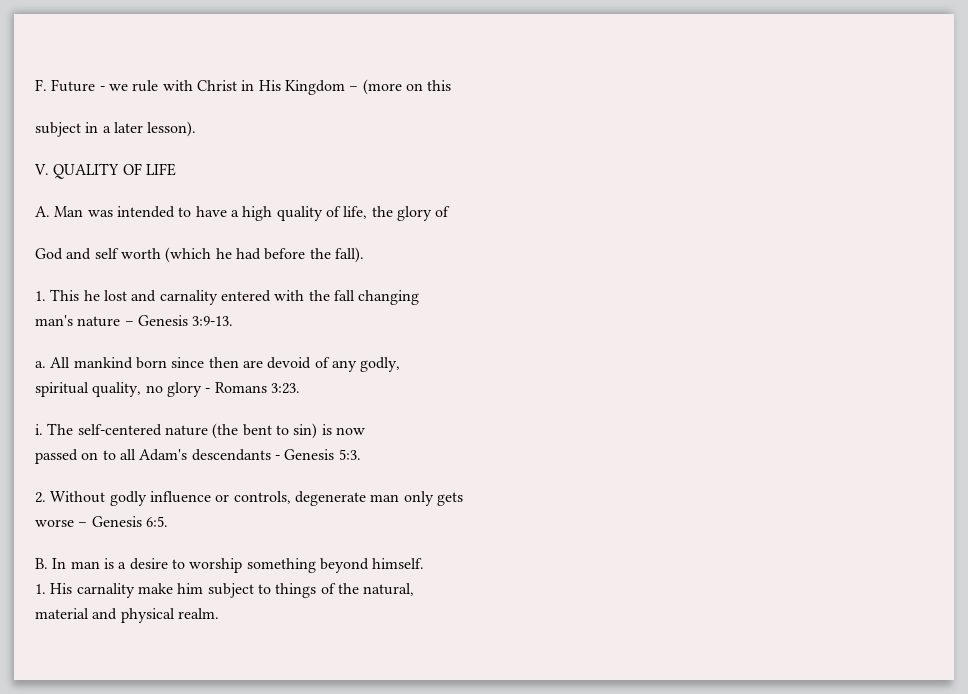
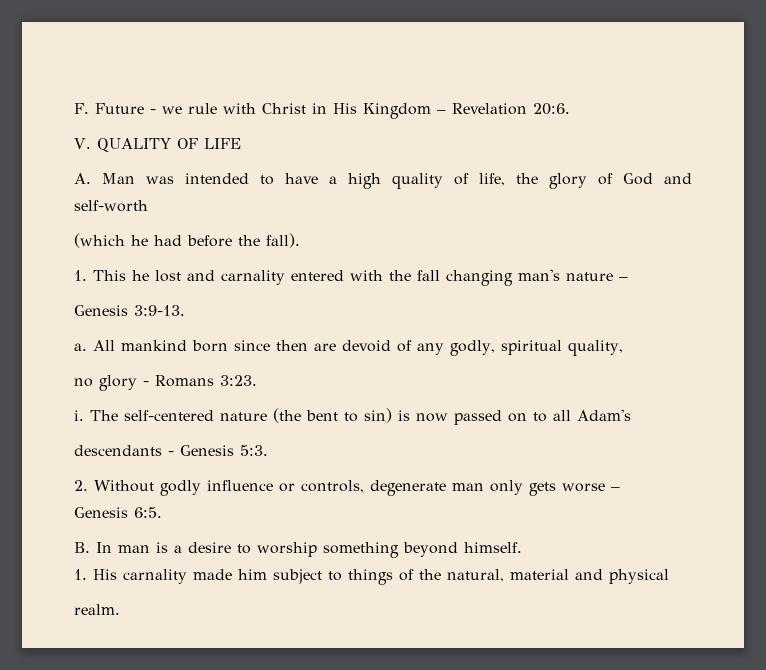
- F. Future - we rule with Christ in His Kingdom – (more on this
- subject in a later lesson).
+ F. Future - we rule with Christ in His Kingdom – Revelation 20:6.
- A. Man was intended to have a high quality of life, the glory of
- God and self worth (which he had before the fall).
+ A. Man was intended to have a high quality of life, the glory of God and self-worth
+ (which he had before the fall).
- 1. This he lost and carnality entered with the fall changing
- man's nature – Genesis 3:9-13.
+ 1. This he lost and carnality entered with the fall changing man's nature –
+ Genesis 3:9-13.
- All mankind born since then are devoid of any godly,
- spiritual quality, no glory - Romans 3:23.
+ All mankind born since then are devoid of any godly, spiritual quality,
+ no glory - Romans 3:23.
- The self-centered nature (the bent to sin) is now
- passed on to all Adam's descendants - Genesis 5:3.
+ The self-centered nature (the bent to sin) is now passed on to all Adam's
+ descendants - Genesis 5:3.
- 2. Without godly influence or controls, degenerate man only gets
- worse – Genesis 6:5.
+ 2. Without godly influence or controls, degenerate man only gets worse –
+ Genesis 6:5.
- 1. His carnality make him subject to things of the natural,
- material and physical realm.
+ 1. His carnality made him subject to things of the natural, material and physical
+ realm.

